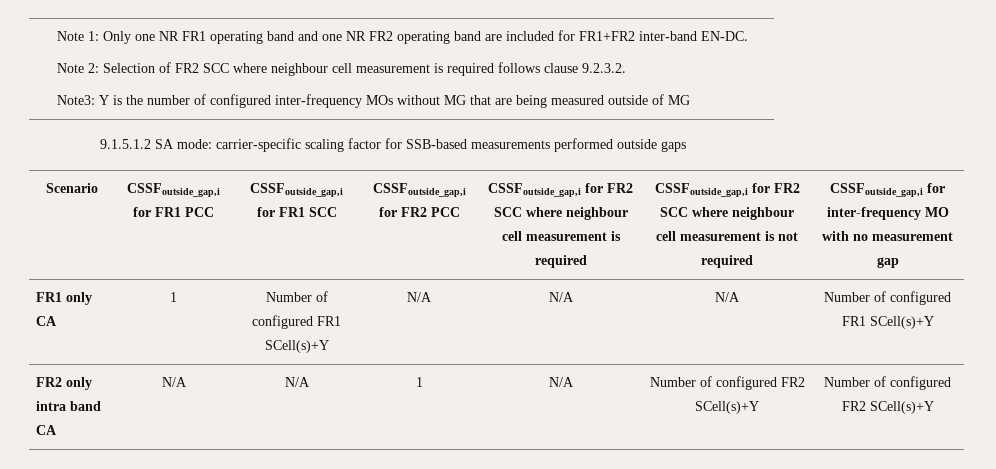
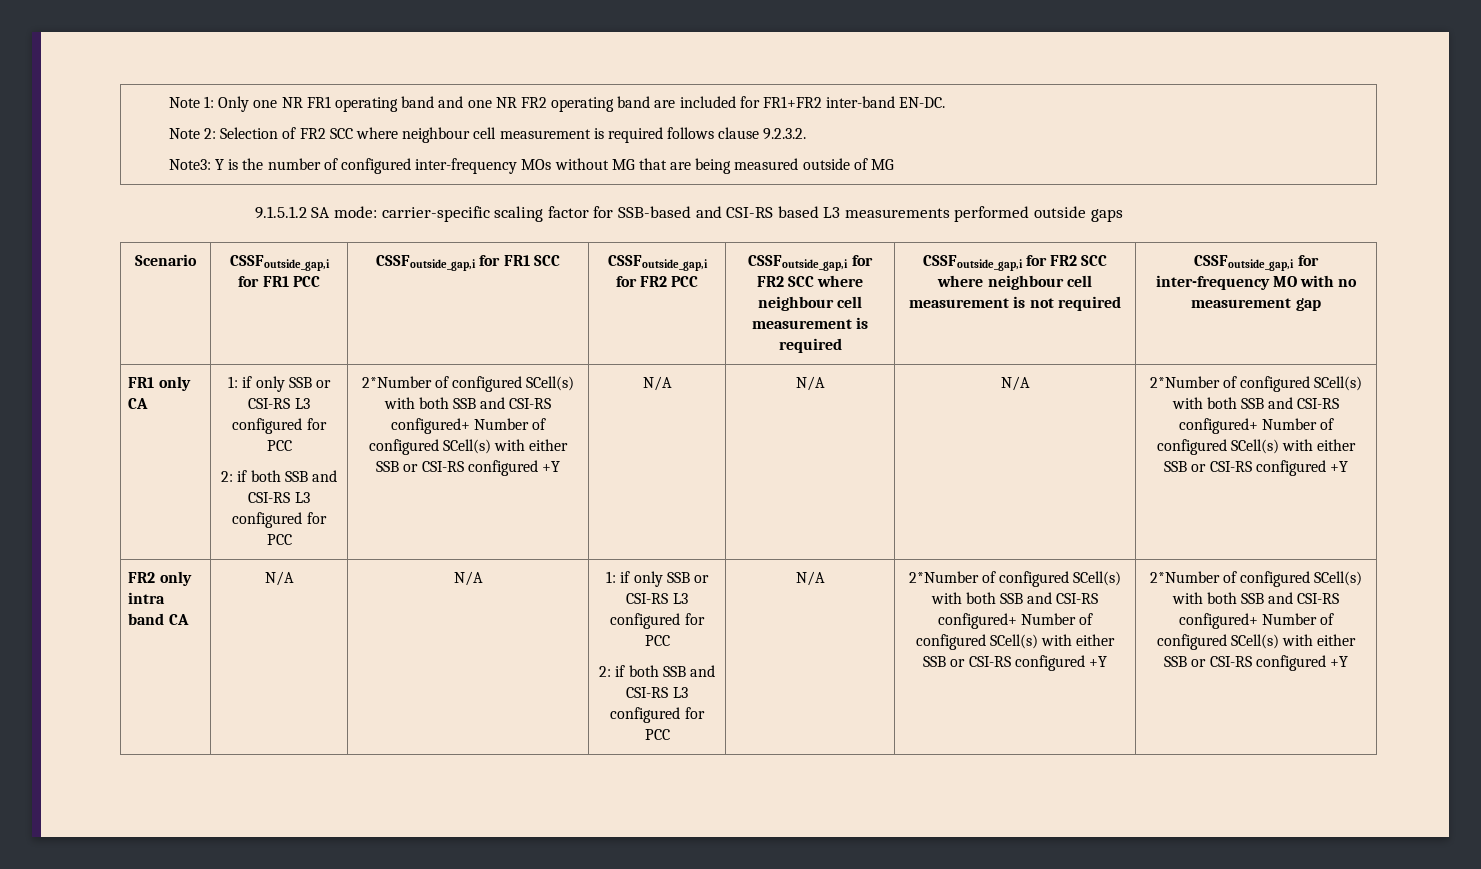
- 9.1.5.1.2 SA mode: carrier-specific scaling factor for SSB-based measurements performed outside gaps
+ 9.1.5.1.2 SA mode: carrier-specific scaling factor for SSB-based and CSI-RS based L3 measurements performed outside gaps
- FR1 only CA | 1 | Number of configured FR1 SCell(s)+Y | N/A | N/A | N/A | Number of configured FR1 SCell(s)+Y
+ FR1 only CA | 1: if only SSB or CSI-RS L3 configured for PCC
+ 2: if both SSB and CSI-RS L3 configured for PCC | 2*Number of configured SCell(s) with both SSB and CSI-RS configured+ Number of configured SCell(s) with either SSB or CSI-RS configured +Y | N/A | N/A | N/A | 2*Number of configured SCell(s) with both SSB and CSI-RS configured+ Number of configured SCell(s) with either SSB or CSI-RS configured +Y
- N/A | 1 | N/A | Number of configured FR2 SCell(s)+Y | Number of configured FR2 SCell(s)+Y
+ N/A | 1: if only SSB or CSI-RS L3 configured for PCC
+ 2: if both SSB and CSI-RS L3 configured for PCC | N/A | 2*Number of configured SCell(s) with both SSB and CSI-RS configured+ Number of configured SCell(s) with either SSB or CSI-RS configured +Y | 2*Number of configured SCell(s) with both SSB and CSI-RS configured+ Number of configured SCell(s) with either SSB or CSI-RS configured +Y

